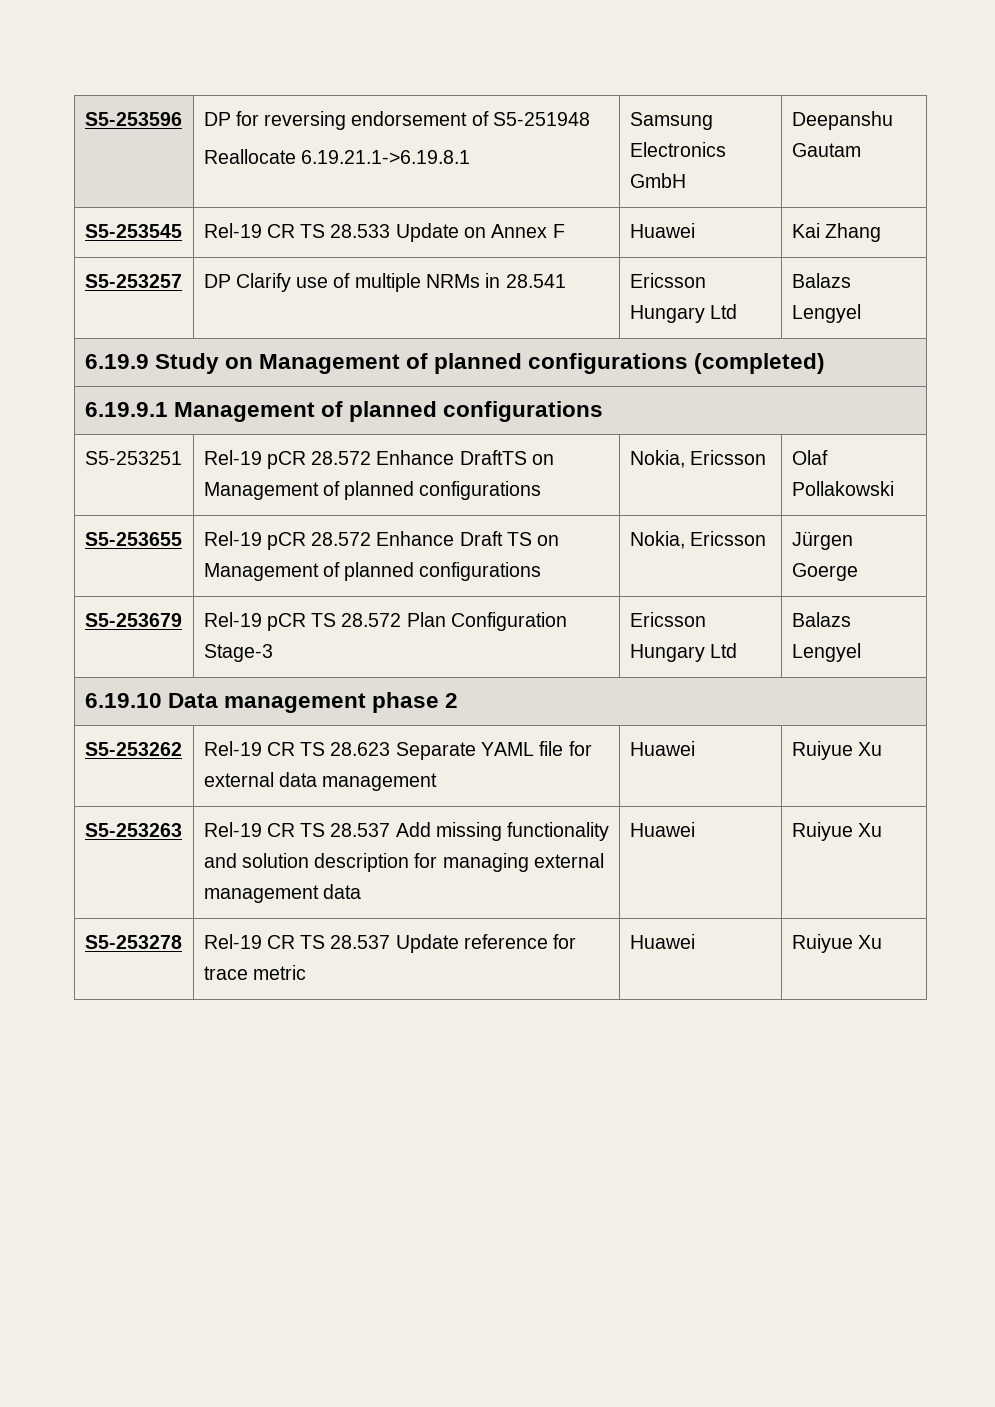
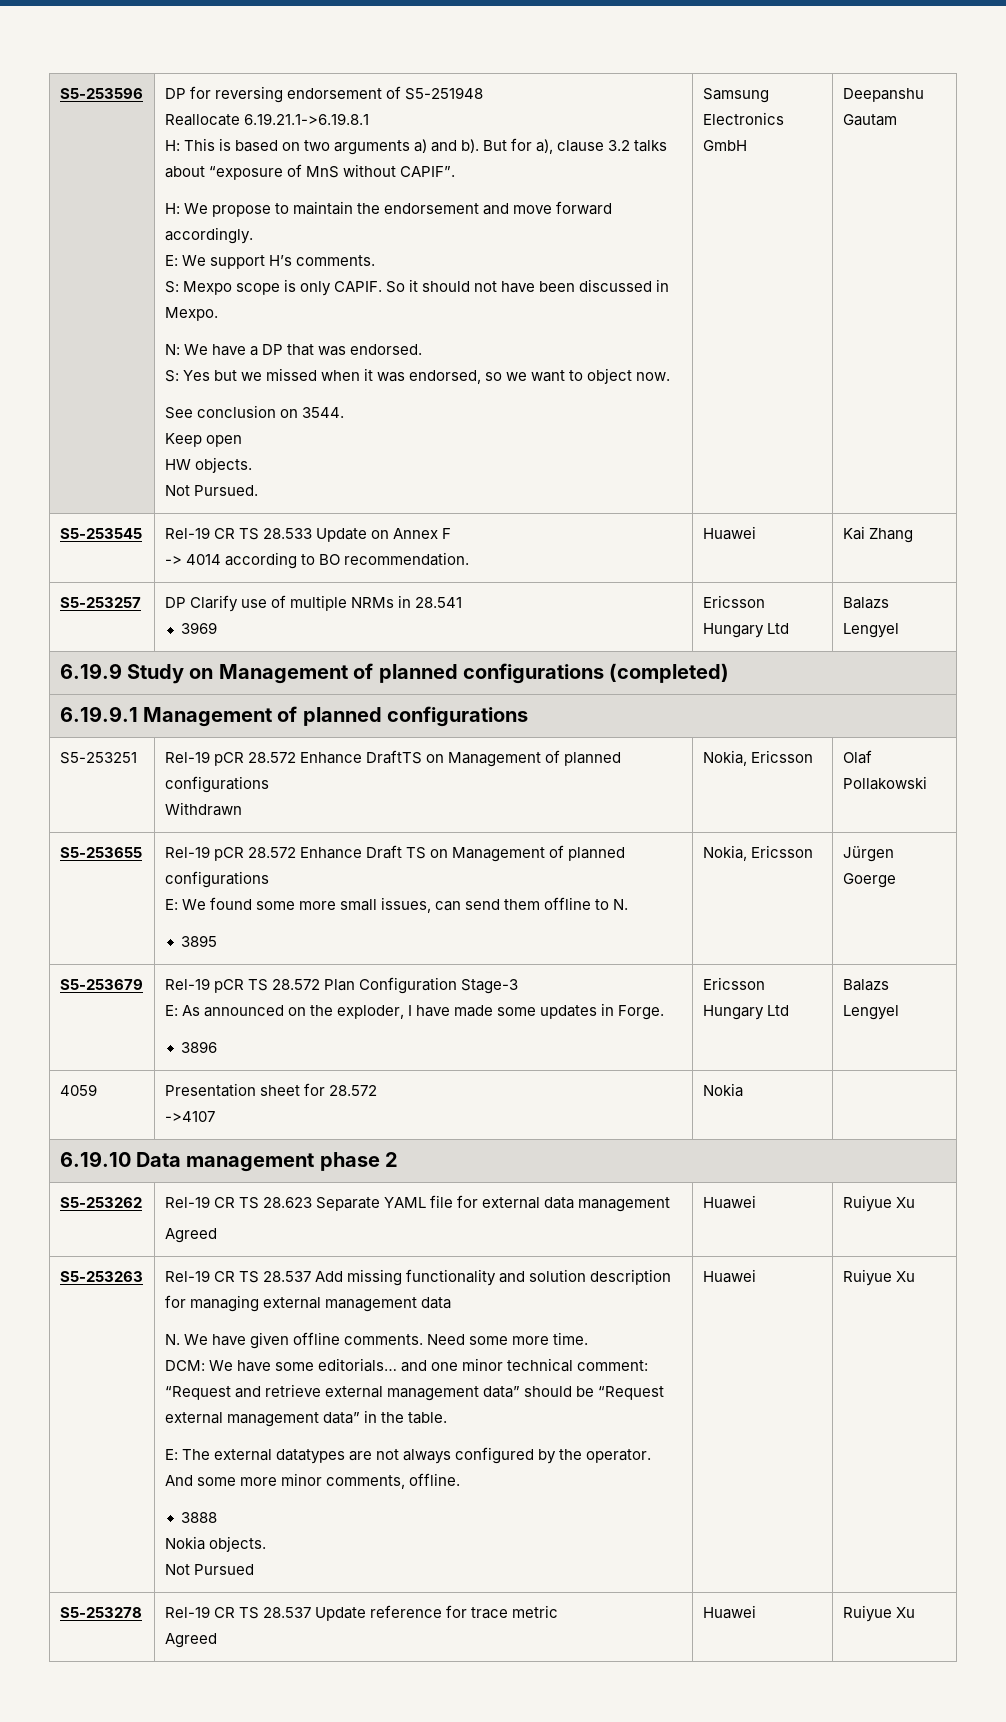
+ H: This is based on two arguments a) and b). But for a), clause 3.2 talks about “exposure of MnS without CAPIF”.
+ H: We propose to maintain the endorsement and move forward accordingly.
+ E: We support H’s comments.
+ S: Mexpo scope is only CAPIF. So it should not have been discussed in Mexpo.
+ N: We have a DP that was endorsed.
+ S: Yes but we missed when it was endorsed, so we want to object now.
+ See conclusion on 3544.
+ Keep open
+ HW objects.
+ Not Pursued.
- S5-253545 | Rel-19 CR TS 28.533 Update on Annex F | Huawei | Kai Zhang
+ S5-253545 | Rel-19 CR TS 28.533 Update on Annex F
+ -> 4014 according to BO recommendation. | Huawei | Kai Zhang
- S5-253257 | DP Clarify use of multiple NRMs in 28.541 | Ericsson Hungary Ltd | Balazs Lengyel
+ S5-253257 | DP Clarify use of multiple NRMs in 28.541
+ 3969 | Ericsson Hungary Ltd | Balazs Lengyel
- S5-253251 | Rel-19 pCR 28.572 Enhance DraftTS on Management of planned configurations | Nokia, Ericsson | Olaf Pollakowski
+ S5-253251 | Rel-19 pCR 28.572 Enhance DraftTS on Management of planned configurations
+ Withdrawn | Nokia, Ericsson | Olaf Pollakowski
- S5-253655 | Rel-19 pCR 28.572 Enhance Draft TS on Management of planned configurations | Nokia, Ericsson | Jürgen Goerge
+ S5-253655 | Rel-19 pCR 28.572 Enhance Draft TS on Management of planned configurations
+ E: We found some more small issues, can send them offline to N.
+ 3895 | Nokia, Ericsson | Jürgen Goerge
- S5-253679 | Rel-19 pCR TS 28.572 Plan Configuration Stage-3 | Ericsson Hungary Ltd | Balazs Lengyel
+ S5-253679 | Rel-19 pCR TS 28.572 Plan Configuration Stage-3
+ E: As announced on the exploder, I have made some updates in Forge.
+ 3896 | Ericsson Hungary Ltd | Balazs Lengyel
+ 4059 | Presentation sheet for 28.572
+ ->4107 | Nokia |
- S5-253262 | Rel-19 CR TS 28.623 Separate YAML file for external data management | Huawei | Ruiyue Xu
+ S5-253262 | Rel-19 CR TS 28.623 Separate YAML file for external data management
+ Agreed | Huawei | Ruiyue Xu
+ N. We have given offline comments. Need some more time.
+ DCM: We have some editorials… and one minor technical comment: “Request and retrieve external management data” should be “Request external management data” in the table.
+ E: The external datatypes are not always configured by the operator. And some more minor comments, offline.
+ 3888
+ Nokia objects.
+ Not Pursued
- S5-253278 | Rel-19 CR TS 28.537 Update reference for trace metric | Huawei | Ruiyue Xu
+ S5-253278 | Rel-19 CR TS 28.537 Update reference for trace metric
+ Agreed | Huawei | Ruiyue Xu

